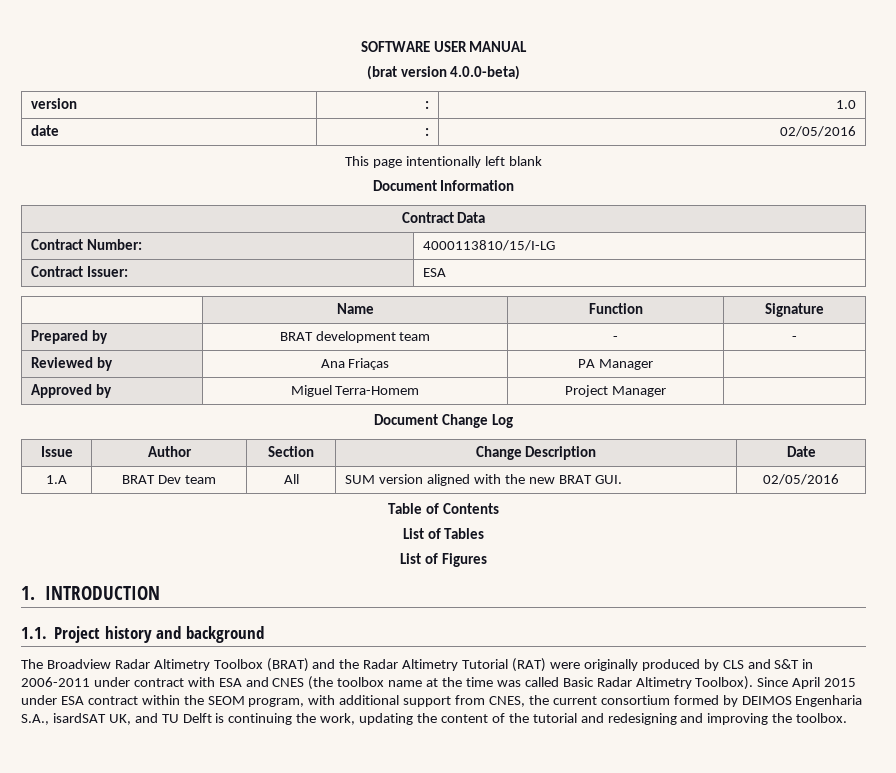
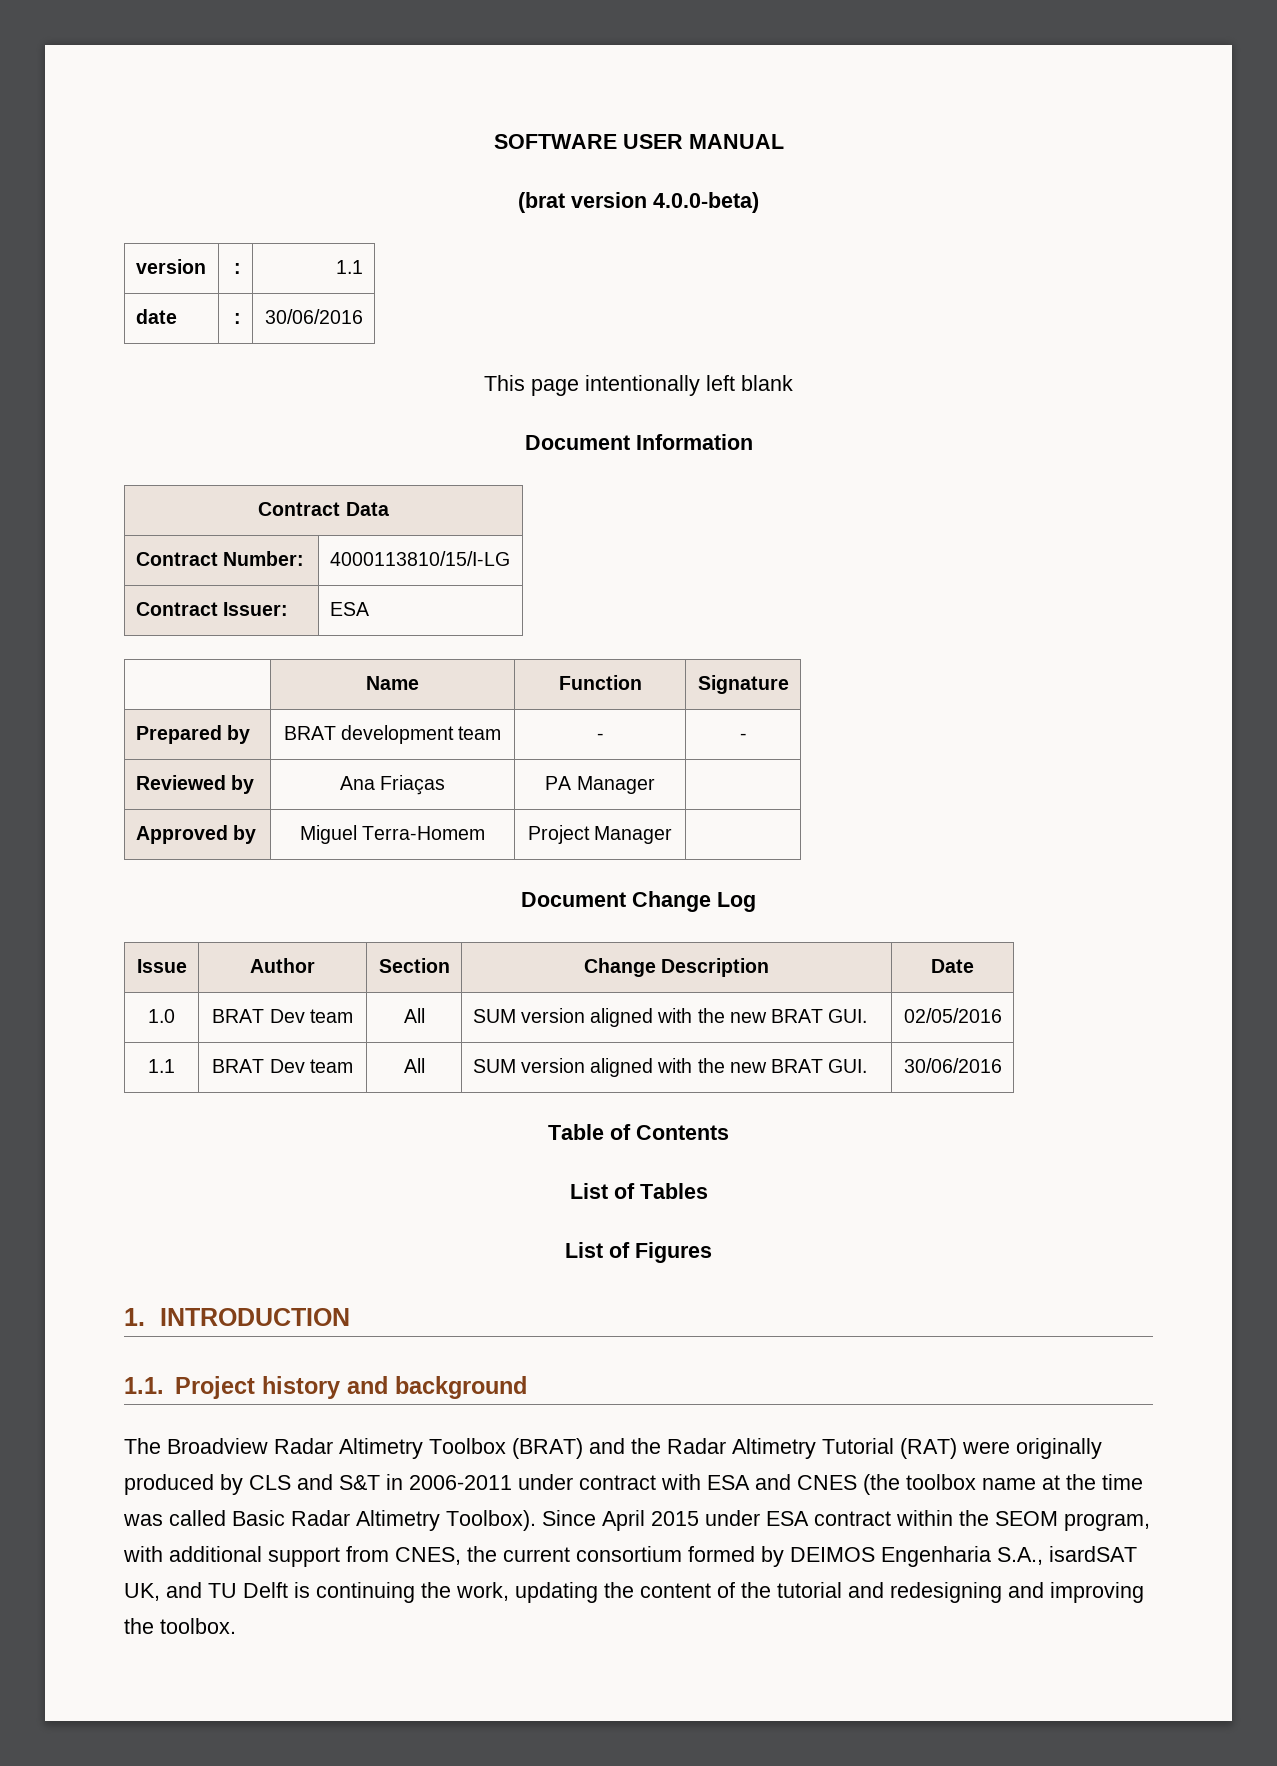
- version | : | 1.0
+ version | : | 1.1
- date | : | 02/05/2016
+ date | : | 30/06/2016
- 1.A | BRAT Dev team | All | SUM version aligned with the new BRAT GUI. | 02/05/2016
+ 1.0 | BRAT Dev team | All | SUM version aligned with the new BRAT GUI. | 02/05/2016
+ 1.1 | BRAT Dev team | All | SUM version aligned with the new BRAT GUI. | 30/06/2016

